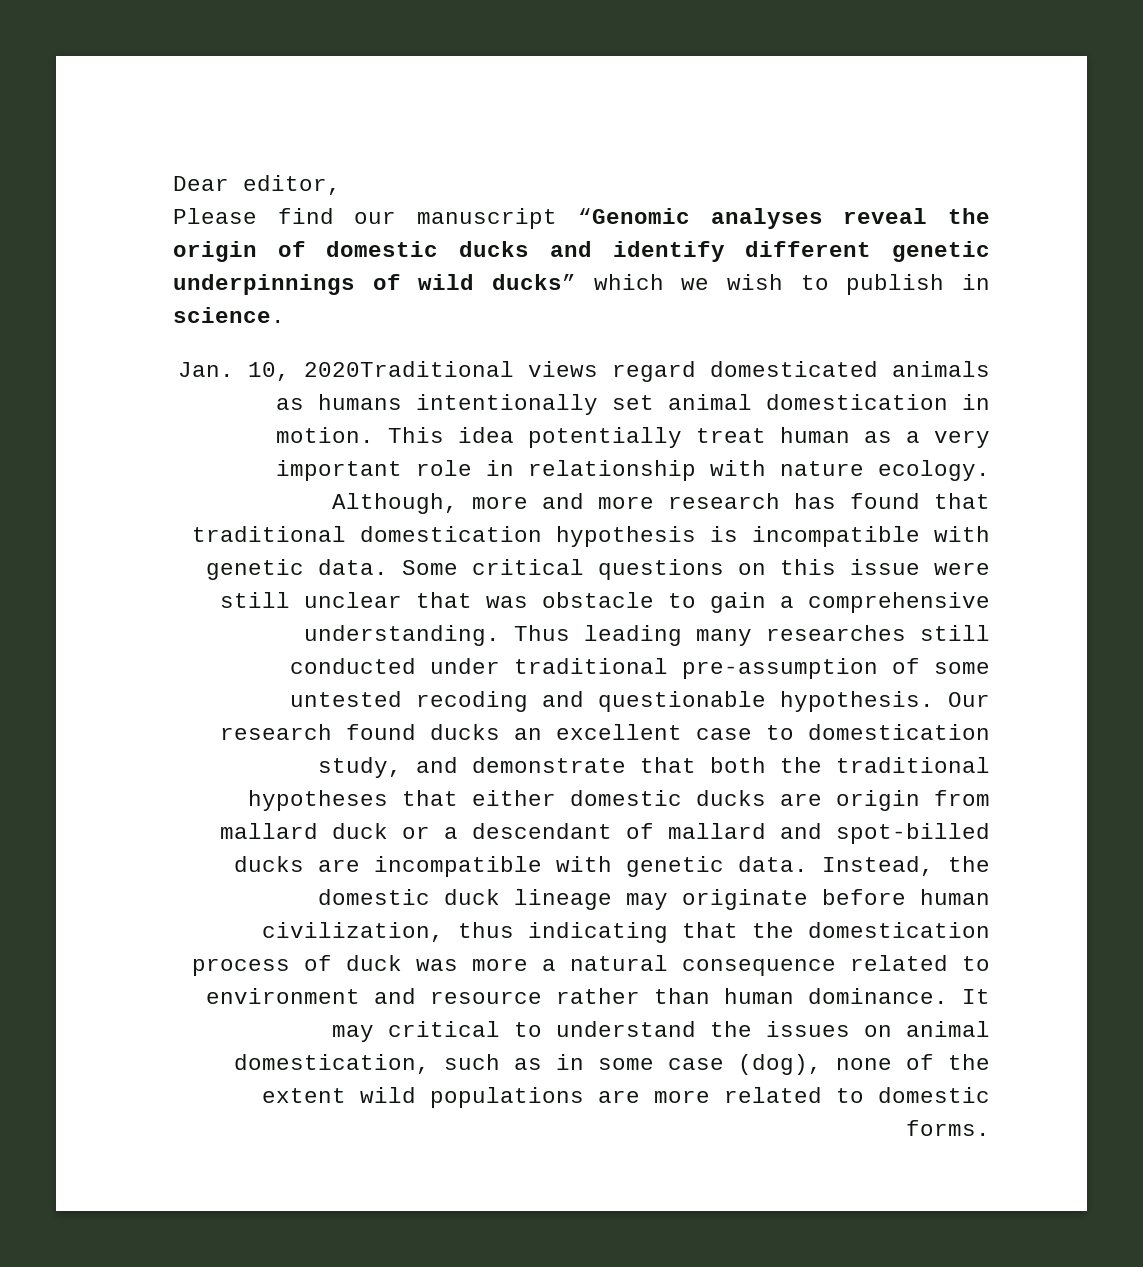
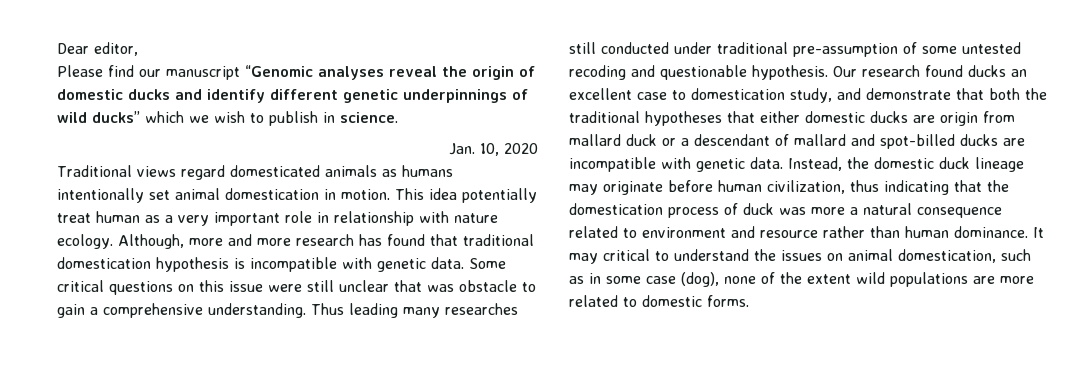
- Jan. 10, 2020Traditional views regard domesticated animals as humans intentionally set animal domestication in motion.
+ Jan. 10, 2020
+ Traditional views regard domesticated animals as humans intentionally set animal domestication in motion.

